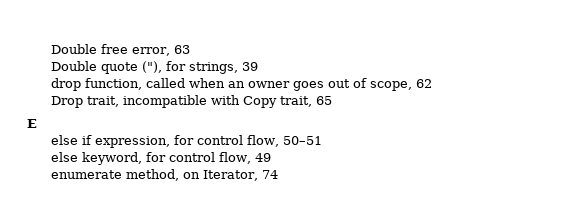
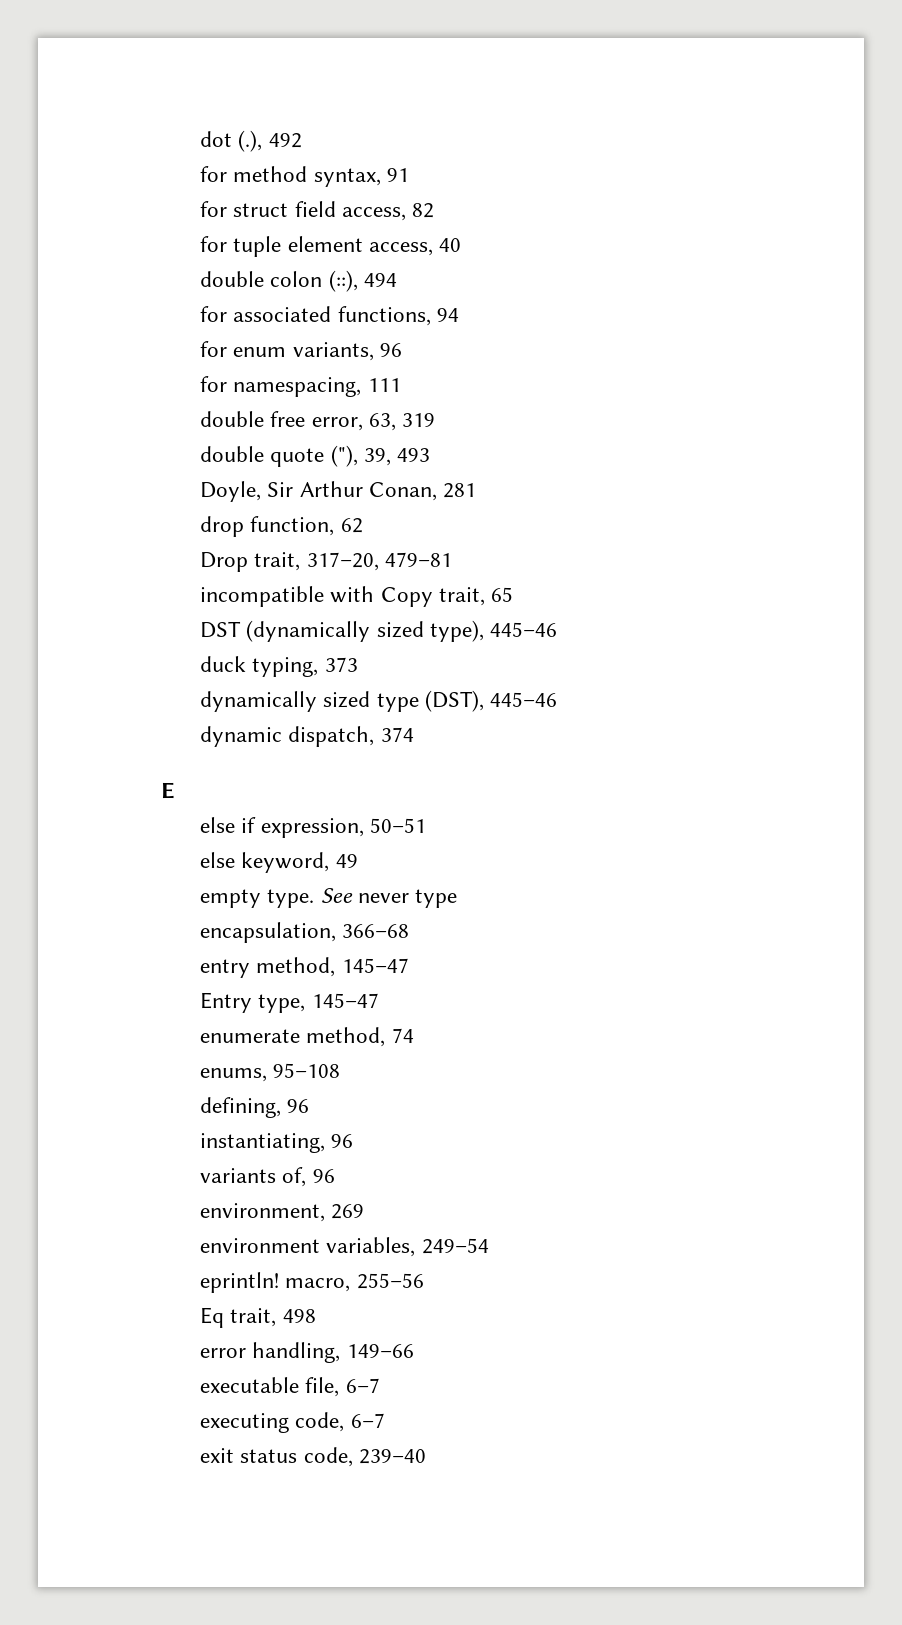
- Double free error, 63
- Double quote ("), for strings, 39
- drop function, called when an owner goes out of scope, 62
+ dot (.), 492
+ for method syntax, 91
+ for struct field access, 82
+ for tuple element access, 40
+ double colon (::), 494
+ for associated functions, 94
+ for enum variants, 96
+ for namespacing, 111
+ double free error, 63, 319
+ double quote ("), 39, 493
+ Doyle, Sir Arthur Conan, 281
+ drop function, 62
- Drop trait, incompatible with Copy trait, 65
+ Drop trait, 317–20, 479–81
+ incompatible with Copy trait, 65
+ DST (dynamically sized type), 445–46
+ duck typing, 373
+ dynamically sized type (DST), 445–46
+ dynamic dispatch, 374
- else if expression, for control flow, 50–51
+ else if expression, 50–51
- else keyword, for control flow, 49
+ else keyword, 49
+ empty type. See never type
+ encapsulation, 366–68
+ entry method, 145–47
+ Entry type, 145–47
- enumerate method, on Iterator, 74
+ enumerate method, 74
+ enums, 95–108
+ defining, 96
+ instantiating, 96
+ variants of, 96
+ environment, 269
+ environment variables, 249–54
+ eprintln! macro, 255–56
+ Eq trait, 498
+ error handling, 149–66
+ executable file, 6–7
+ executing code, 6–7
+ exit status code, 239–40

